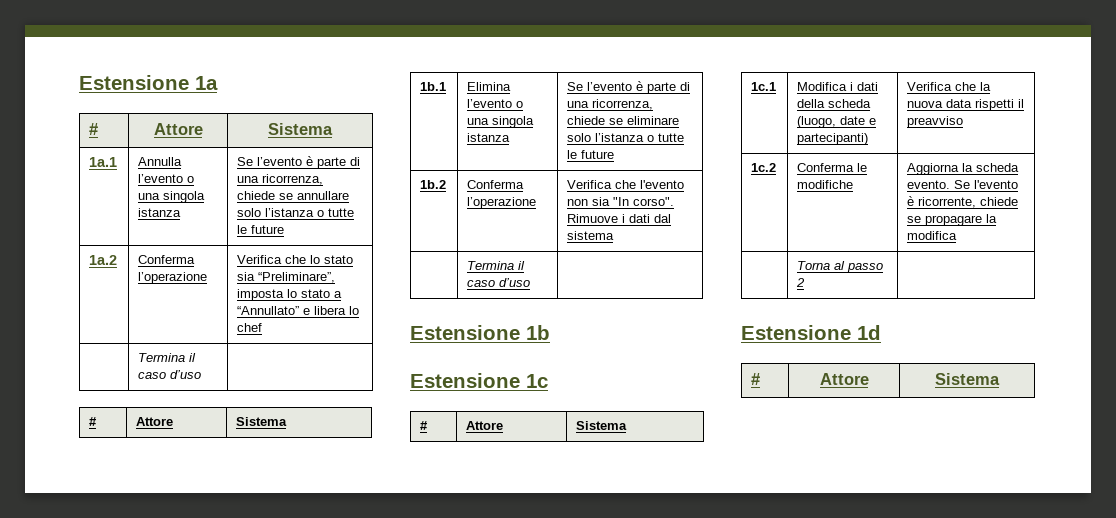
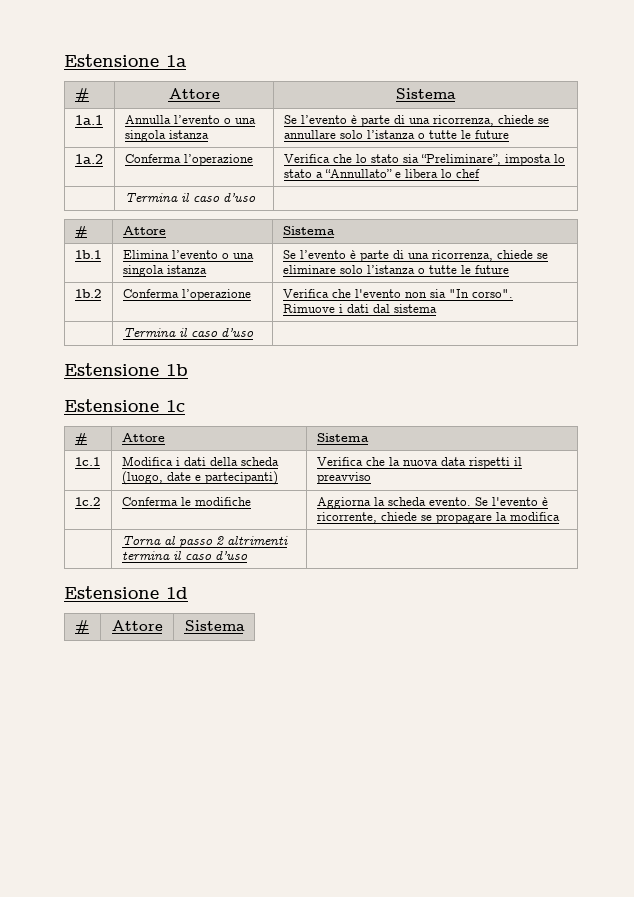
- | Torna al passo 2 |
+ | Torna al passo 2 altrimenti termina il caso d’uso |

